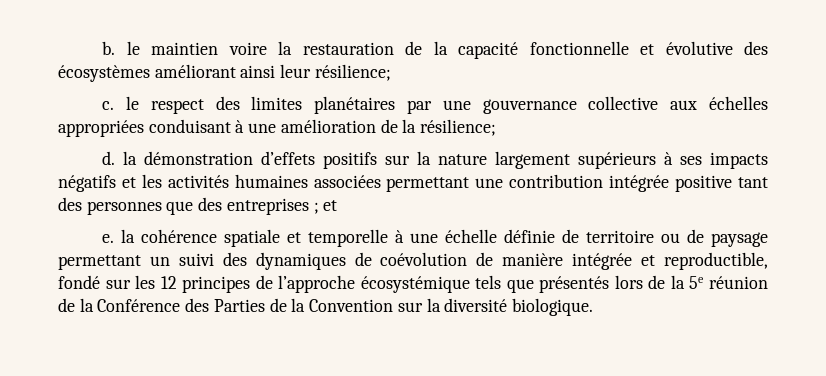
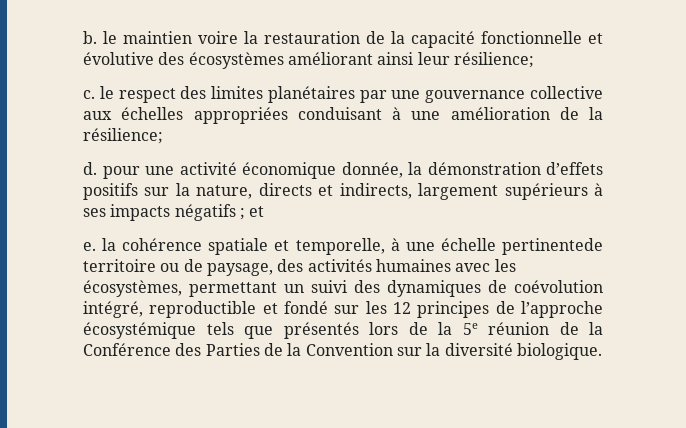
- d. la démonstration d’effets positifs sur la nature largement supérieurs à ses impacts négatifs et les activités humaines associées permettant une contribution intégrée positive tant des personnes que des entreprises ; et
+ d. pour une activité économique donnée, la démonstration d’effets positifs sur la nature, directs et indirects, largement supérieurs à ses impacts négatifs ; et
- e. la cohérence spatiale et temporelle à une échelle définie de territoire ou de paysage permettant un suivi des dynamiques de coévolution de manière intégrée et reproductible, fondé sur les 12 principes de l’approche écosystémique tels que présentés lors de la 5e réunion de la Conférence des Parties de la Convention sur la diversité biologique.
+ e. la cohérence spatiale et temporelle, à une échelle pertinentede territoire ou de paysage, des activités humaines avec les écosystèmes, permettant un suivi des dynamiques de coévolution intégré, reproductible et fondé sur les 12 principes de l’approche écosystémique tels que présentés lors de la 5e réunion de la Conférence des Parties de la Convention sur la diversité biologique.

